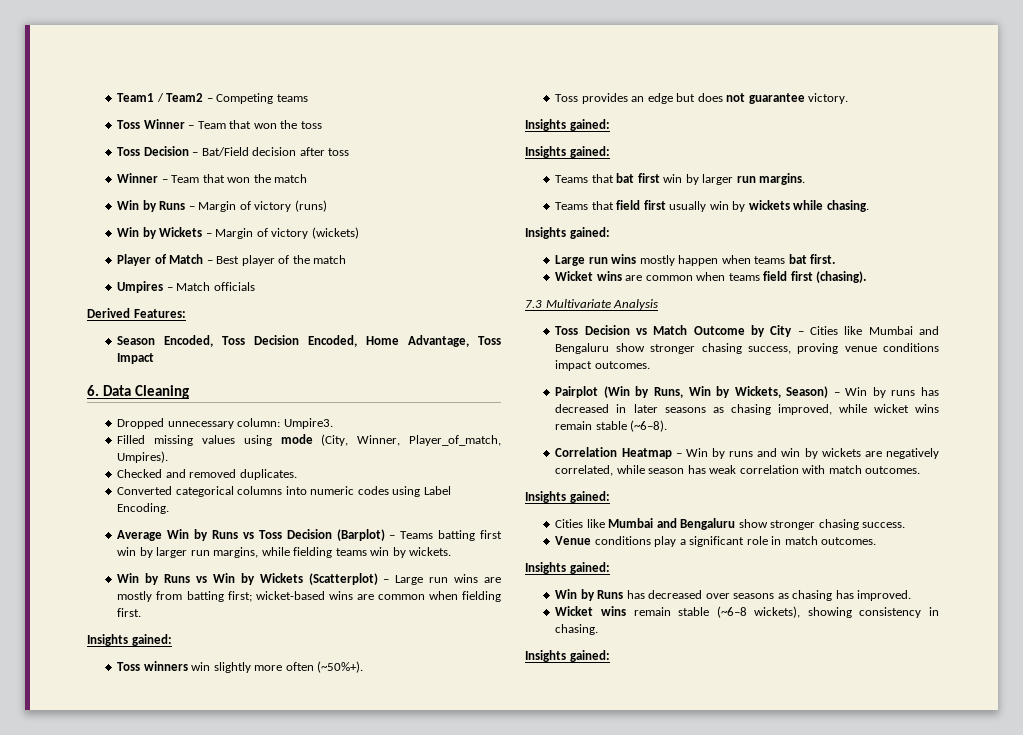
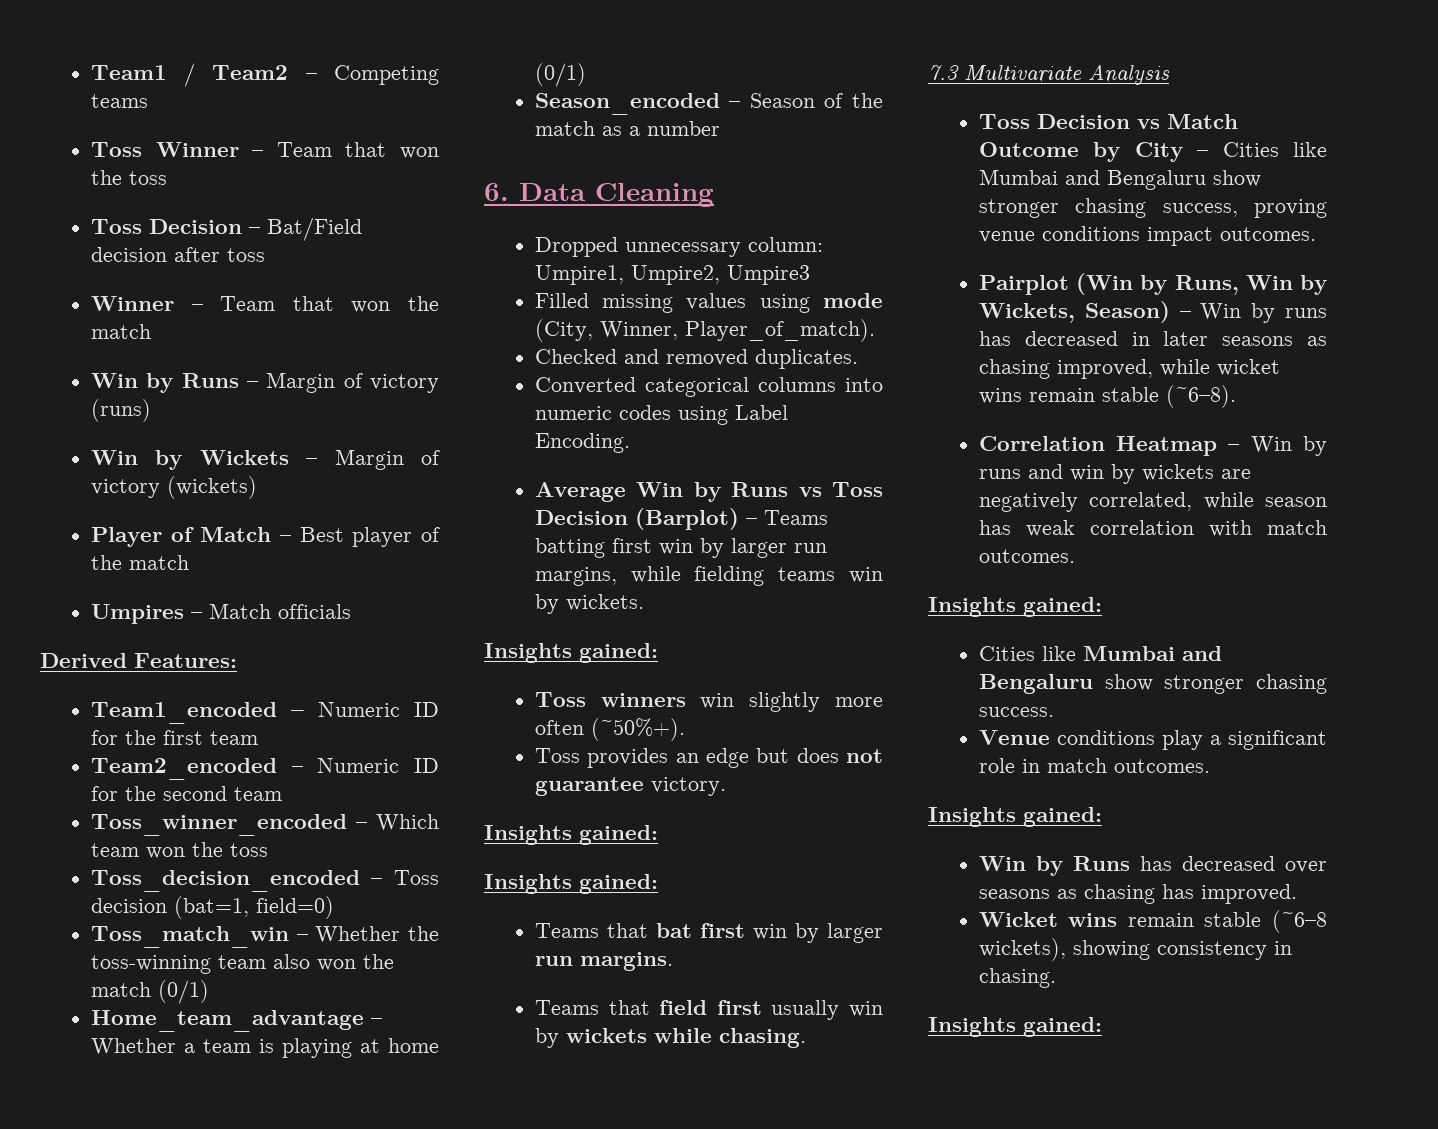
- Season Encoded, Toss Decision Encoded, Home Advantage, Toss Impact
+ Team1_encoded – Numeric ID for the first team
+ Team2_encoded – Numeric ID for the second team
+ Toss_winner_encoded – Which team won the toss
+ Toss_decision_encoded – Toss decision (bat=1, field=0)
+ Toss_match_win – Whether the toss-winning team also won the match (0/1)
+ Home_team_advantage – Whether a team is playing at home (0/1)
+ Season_encoded – Season of the match as a number
- Dropped unnecessary column: Umpire3.
+ Dropped unnecessary column: Umpire1, Umpire2, Umpire3
- Filled missing values using mode (City, Winner, Player_of_match, Umpires).
+ Filled missing values using mode (City, Winner, Player_of_match).
- Win by Runs vs Win by Wickets (Scatterplot) – Large run wins are mostly from batting first; wicket-based wins are common when fielding first.
  Teams that field first usually win by wickets while chasing.
- Insights gained:
- Large run wins mostly happen when teams bat first.
- Wicket wins are common when teams field first (chasing).

